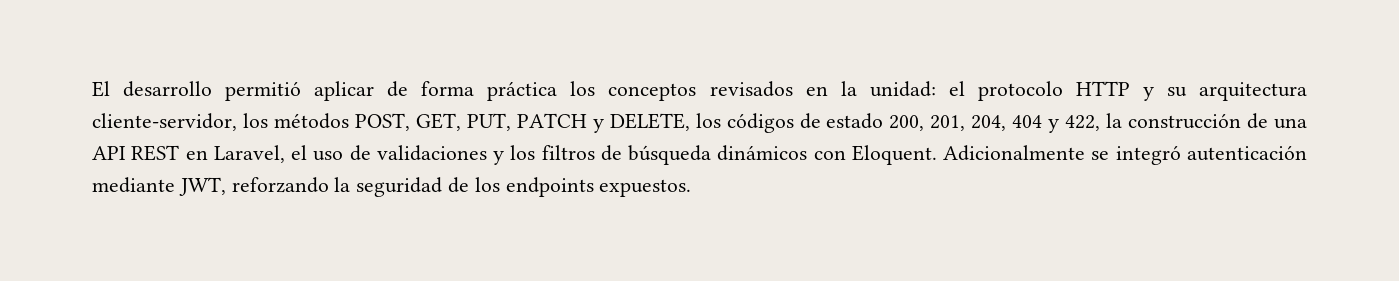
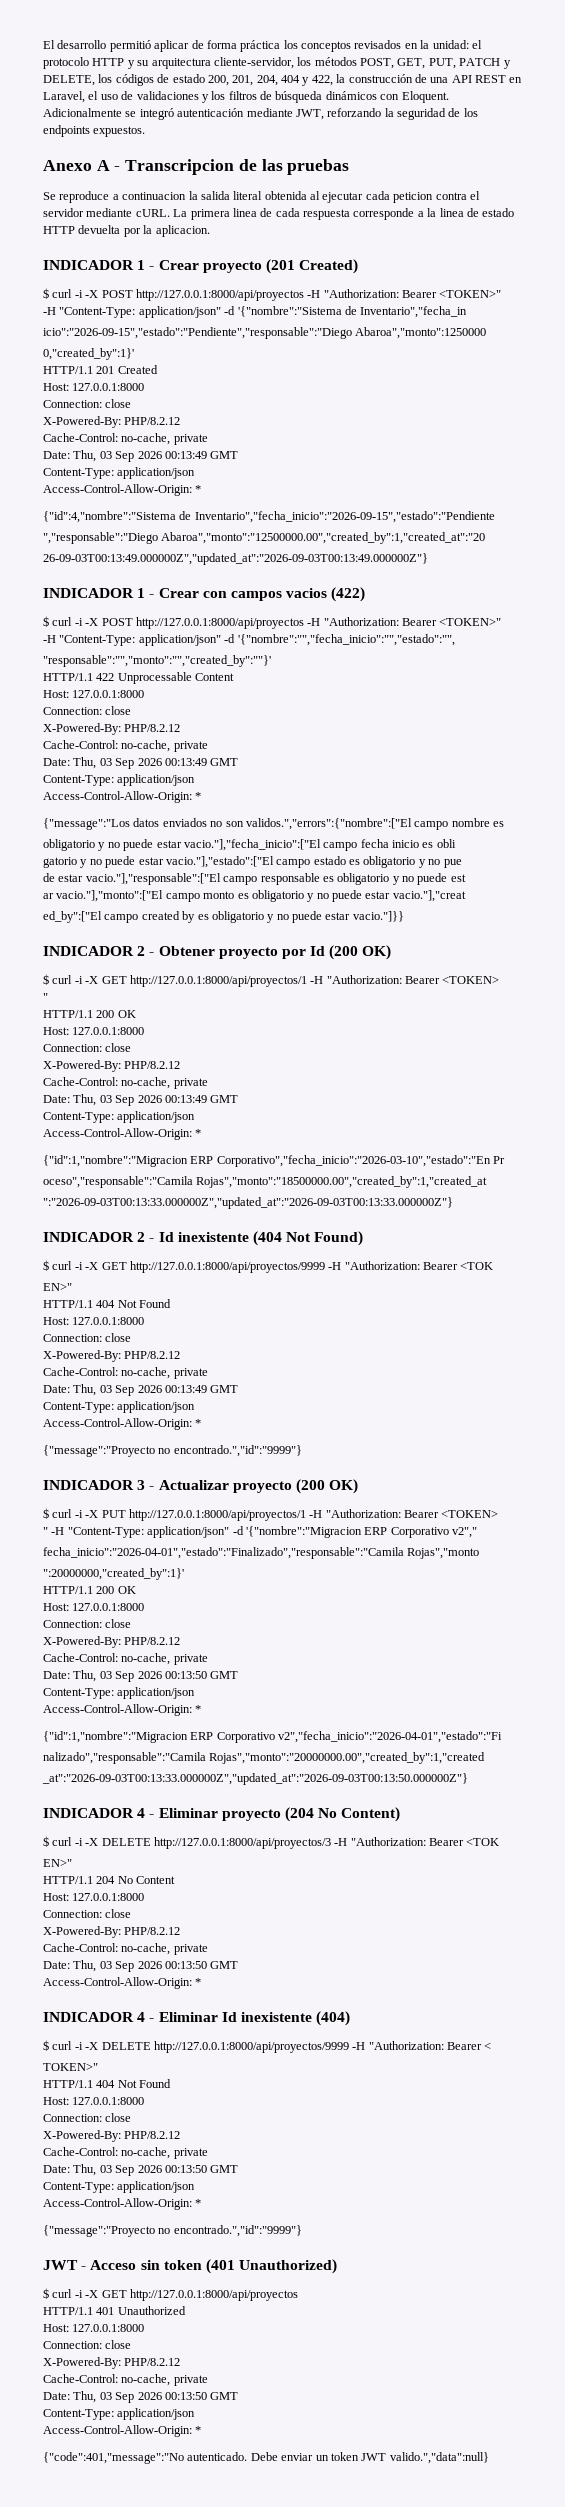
+ Anexo A - Transcripcion de las pruebas
+ Se reproduce a continuacion la salida literal obtenida al ejecutar cada peticion contra el servidor mediante cURL. La primera linea de cada respuesta corresponde a la linea de estado HTTP devuelta por la aplicacion.
+ INDICADOR 1 - Crear proyecto (201 Created)
+ $ curl -i -X POST http://127.0.0.1:8000/api/proyectos -H "Authorization: Bearer <TOKEN>"
+ -H "Content-Type: application/json" -d '{"nombre":"Sistema de Inventario","fecha_in
+ icio":"2026-09-15","estado":"Pendiente","responsable":"Diego Abaroa","monto":1250000
+ 0,"created_by":1}'
+ HTTP/1.1 201 Created
+ Host: 127.0.0.1:8000
+ Connection: close
+ X-Powered-By: PHP/8.2.12
+ Cache-Control: no-cache, private
+ Date: Thu, 03 Sep 2026 00:13:49 GMT
+ Content-Type: application/json
+ Access-Control-Allow-Origin: *
+ {"id":4,"nombre":"Sistema de Inventario","fecha_inicio":"2026-09-15","estado":"Pendiente
+ ","responsable":"Diego Abaroa","monto":"12500000.00","created_by":1,"created_at":"20
+ 26-09-03T00:13:49.000000Z","updated_at":"2026-09-03T00:13:49.000000Z"}
+ INDICADOR 1 - Crear con campos vacios (422)
+ $ curl -i -X POST http://127.0.0.1:8000/api/proyectos -H "Authorization: Bearer <TOKEN>"
+ -H "Content-Type: application/json" -d '{"nombre":"","fecha_inicio":"","estado":"",
+ "responsable":"","monto":"","created_by":""}'
+ HTTP/1.1 422 Unprocessable Content
+ Host: 127.0.0.1:8000
+ Connection: close
+ X-Powered-By: PHP/8.2.12
+ Cache-Control: no-cache, private
+ Date: Thu, 03 Sep 2026 00:13:49 GMT
+ Content-Type: application/json
+ Access-Control-Allow-Origin: *
+ {"message":"Los datos enviados no son validos.","errors":{"nombre":["El campo nombre es
+ obligatorio y no puede estar vacio."],"fecha_inicio":["El campo fecha inicio es obli
+ gatorio y no puede estar vacio."],"estado":["El campo estado es obligatorio y no pue
+ de estar vacio."],"responsable":["El campo responsable es obligatorio y no puede est
+ ar vacio."],"monto":["El campo monto es obligatorio y no puede estar vacio."],"creat
+ ed_by":["El campo created by es obligatorio y no puede estar vacio."]}}
+ INDICADOR 2 - Obtener proyecto por Id (200 OK)
+ $ curl -i -X GET http://127.0.0.1:8000/api/proyectos/1 -H "Authorization: Bearer <TOKEN>
+ "
+ HTTP/1.1 200 OK
+ Host: 127.0.0.1:8000
+ Connection: close
+ X-Powered-By: PHP/8.2.12
+ Cache-Control: no-cache, private
+ Date: Thu, 03 Sep 2026 00:13:49 GMT
+ Content-Type: application/json
+ Access-Control-Allow-Origin: *
+ {"id":1,"nombre":"Migracion ERP Corporativo","fecha_inicio":"2026-03-10","estado":"En Pr
+ oceso","responsable":"Camila Rojas","monto":"18500000.00","created_by":1,"created_at
+ ":"2026-09-03T00:13:33.000000Z","updated_at":"2026-09-03T00:13:33.000000Z"}
+ INDICADOR 2 - Id inexistente (404 Not Found)
+ $ curl -i -X GET http://127.0.0.1:8000/api/proyectos/9999 -H "Authorization: Bearer <TOK
+ EN>"
+ HTTP/1.1 404 Not Found
+ Host: 127.0.0.1:8000
+ Connection: close
+ X-Powered-By: PHP/8.2.12
+ Cache-Control: no-cache, private
+ Date: Thu, 03 Sep 2026 00:13:49 GMT
+ Content-Type: application/json
+ Access-Control-Allow-Origin: *
+ {"message":"Proyecto no encontrado.","id":"9999"}
+ INDICADOR 3 - Actualizar proyecto (200 OK)
+ $ curl -i -X PUT http://127.0.0.1:8000/api/proyectos/1 -H "Authorization: Bearer <TOKEN>
+ " -H "Content-Type: application/json" -d '{"nombre":"Migracion ERP Corporativo v2","
+ fecha_inicio":"2026-04-01","estado":"Finalizado","responsable":"Camila Rojas","monto
+ ":20000000,"created_by":1}'
+ HTTP/1.1 200 OK
+ Host: 127.0.0.1:8000
+ Connection: close
+ X-Powered-By: PHP/8.2.12
+ Cache-Control: no-cache, private
+ Date: Thu, 03 Sep 2026 00:13:50 GMT
+ Content-Type: application/json
+ Access-Control-Allow-Origin: *
+ {"id":1,"nombre":"Migracion ERP Corporativo v2","fecha_inicio":"2026-04-01","estado":"Fi
+ nalizado","responsable":"Camila Rojas","monto":"20000000.00","created_by":1,"created
+ _at":"2026-09-03T00:13:33.000000Z","updated_at":"2026-09-03T00:13:50.000000Z"}
+ INDICADOR 4 - Eliminar proyecto (204 No Content)
+ $ curl -i -X DELETE http://127.0.0.1:8000/api/proyectos/3 -H "Authorization: Bearer <TOK
+ EN>"
+ HTTP/1.1 204 No Content
+ Host: 127.0.0.1:8000
+ Connection: close
+ X-Powered-By: PHP/8.2.12
+ Cache-Control: no-cache, private
+ Date: Thu, 03 Sep 2026 00:13:50 GMT
+ Access-Control-Allow-Origin: *
+ INDICADOR 4 - Eliminar Id inexistente (404)
+ $ curl -i -X DELETE http://127.0.0.1:8000/api/proyectos/9999 -H "Authorization: Bearer <
+ TOKEN>"
+ HTTP/1.1 404 Not Found
+ Host: 127.0.0.1:8000
+ Connection: close
+ X-Powered-By: PHP/8.2.12
+ Cache-Control: no-cache, private
+ Date: Thu, 03 Sep 2026 00:13:50 GMT
+ Content-Type: application/json
+ Access-Control-Allow-Origin: *
+ {"message":"Proyecto no encontrado.","id":"9999"}
+ JWT - Acceso sin token (401 Unauthorized)
+ $ curl -i -X GET http://127.0.0.1:8000/api/proyectos
+ HTTP/1.1 401 Unauthorized
+ Host: 127.0.0.1:8000
+ Connection: close
+ X-Powered-By: PHP/8.2.12
+ Cache-Control: no-cache, private
+ Date: Thu, 03 Sep 2026 00:13:50 GMT
+ Content-Type: application/json
+ Access-Control-Allow-Origin: *
+ {"code":401,"message":"No autenticado. Debe enviar un token JWT valido.","data":null}

